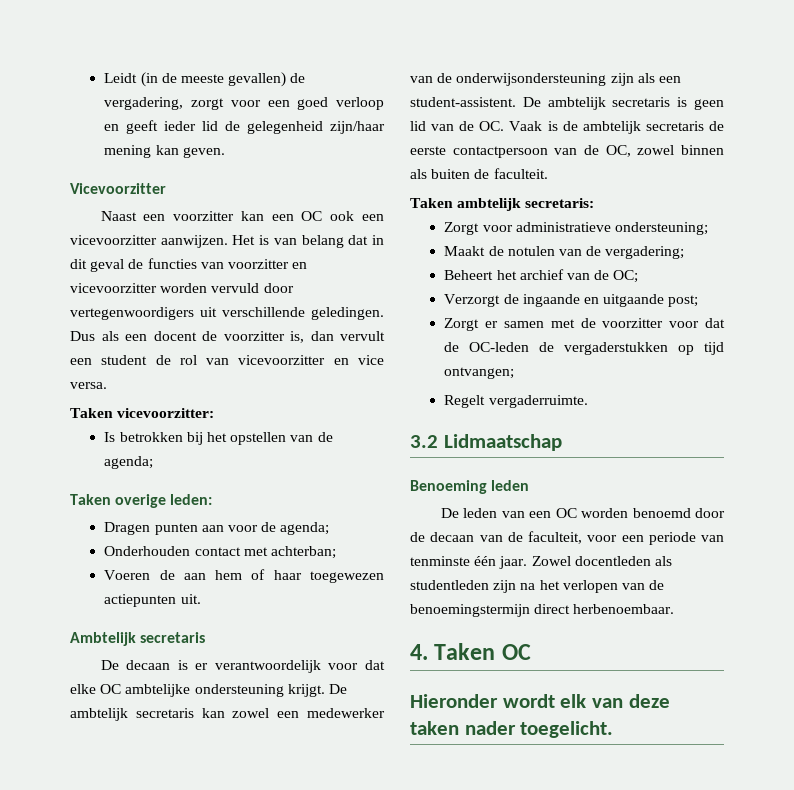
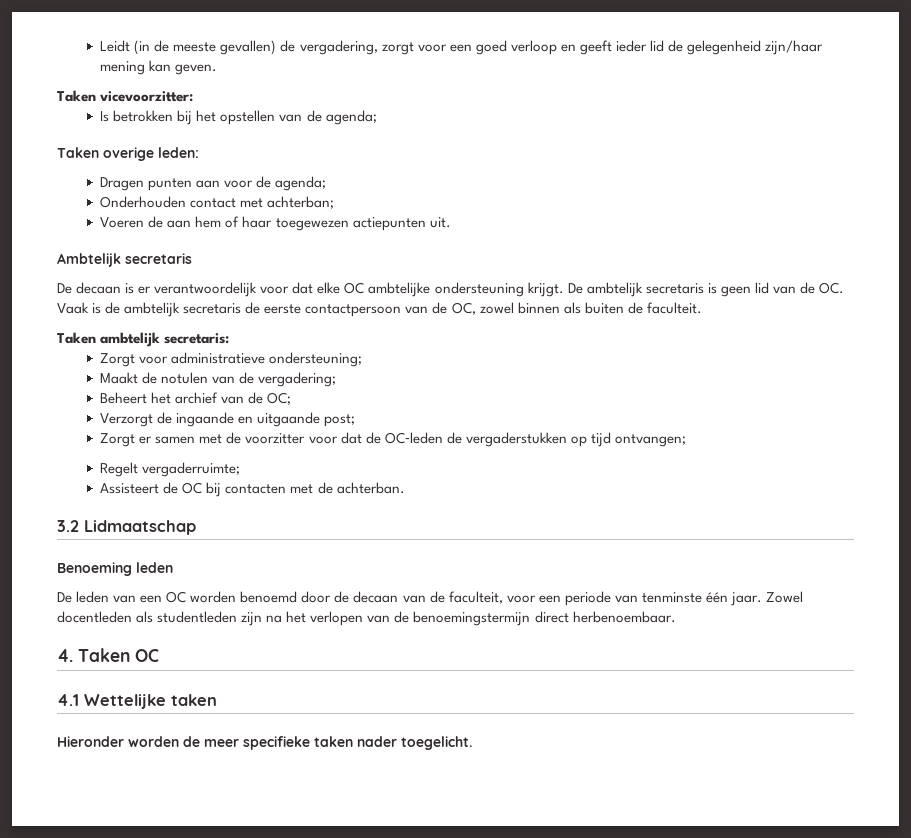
- Vicevoorzitter
- Naast een voorzitter kan een OC ook een vicevoorzitter aanwijzen. Het is van belang dat in dit geval de functies van voorzitter en vicevoorzitter worden vervuld door vertegenwoordigers uit verschillende geledingen. Dus als een docent de voorzitter is, dan vervult een student de rol van vicevoorzitter en vice versa.
- De ambtelijk secretaris kan zowel een medewerker van de onderwijsondersteuning zijn als een student-assistent. De ambtelijk secretaris is geen lid van de OC. Vaak is de ambtelijk secretaris de eerste contactpersoon van de OC, zowel binnen als buiten de faculteit.
+ De ambtelijk secretaris is geen lid van de OC. Vaak is de ambtelijk secretaris de eerste contactpersoon van de OC, zowel binnen als buiten de faculteit.
- Regelt vergaderruimte.
+ Regelt vergaderruimte;
+ Assisteert de OC bij contacten met de achterban.
- Hieronder wordt elk van deze taken nader toegelicht.
+ 4.1 Wettelijke taken
+ Hieronder worden de meer specifieke taken nader toegelicht.

